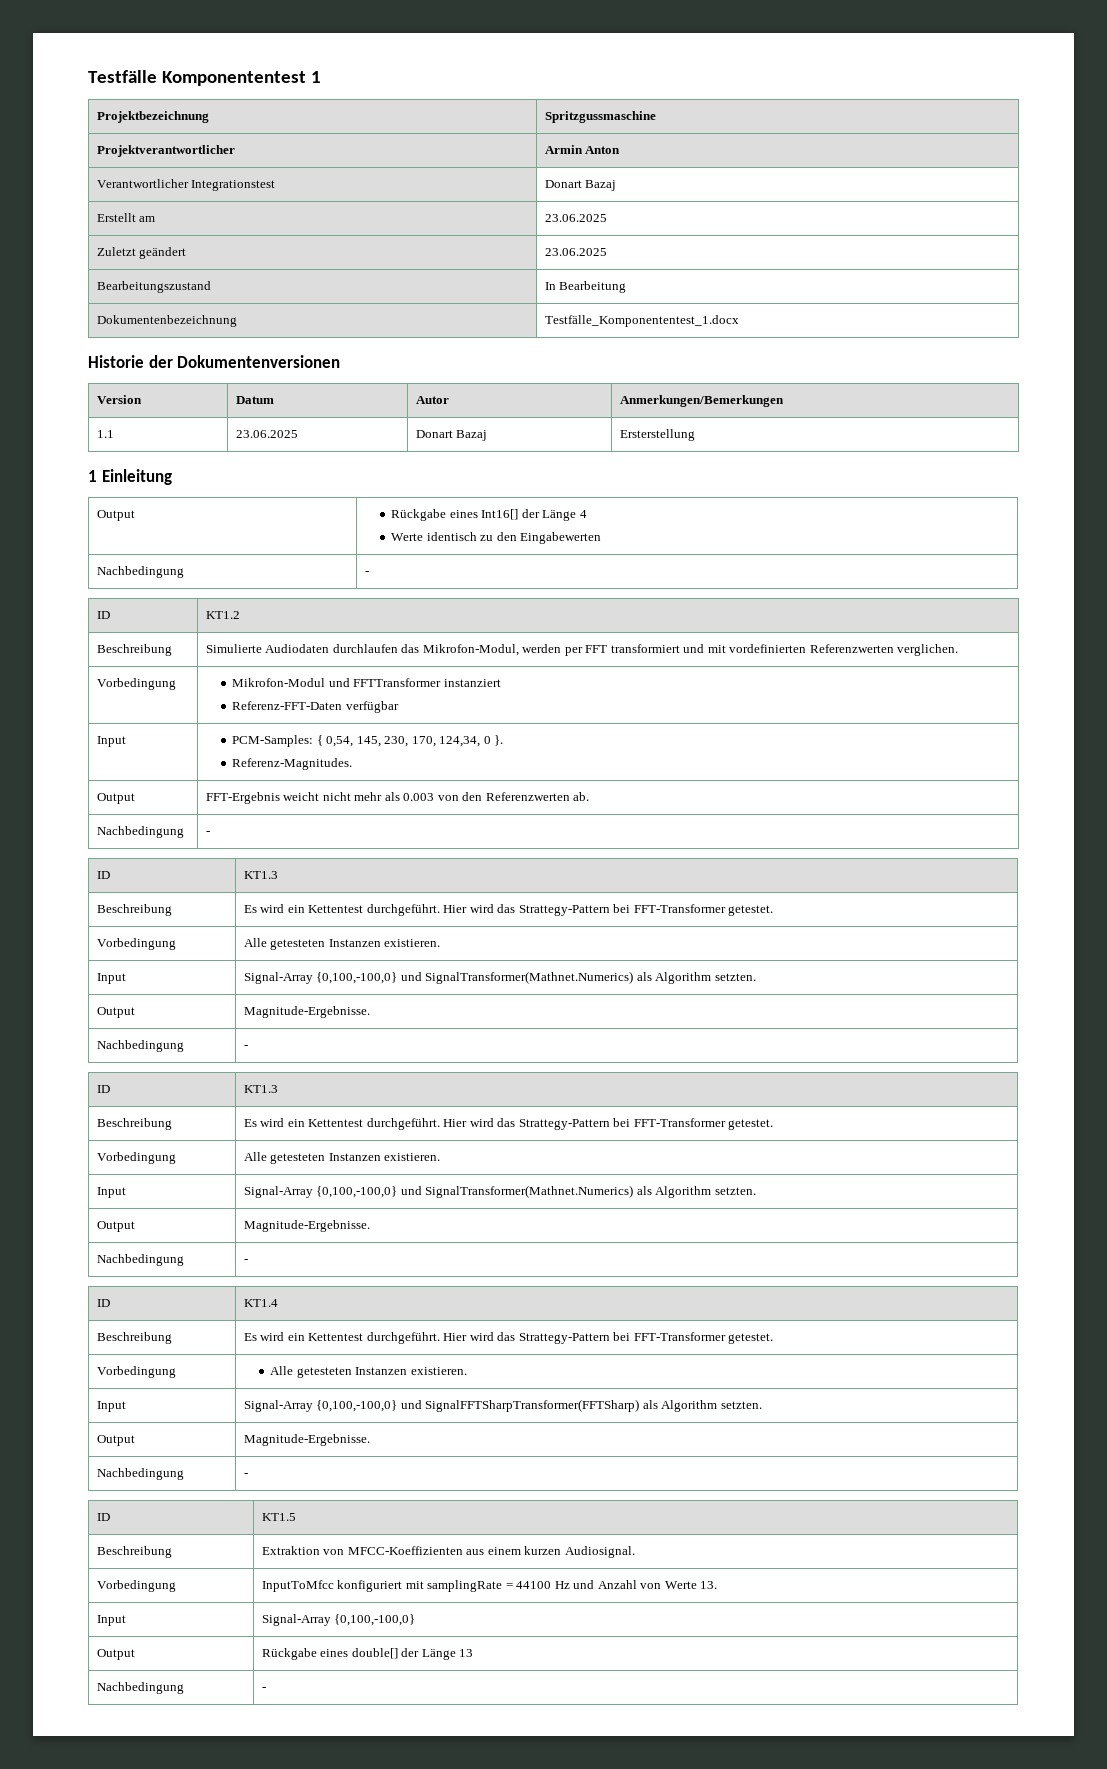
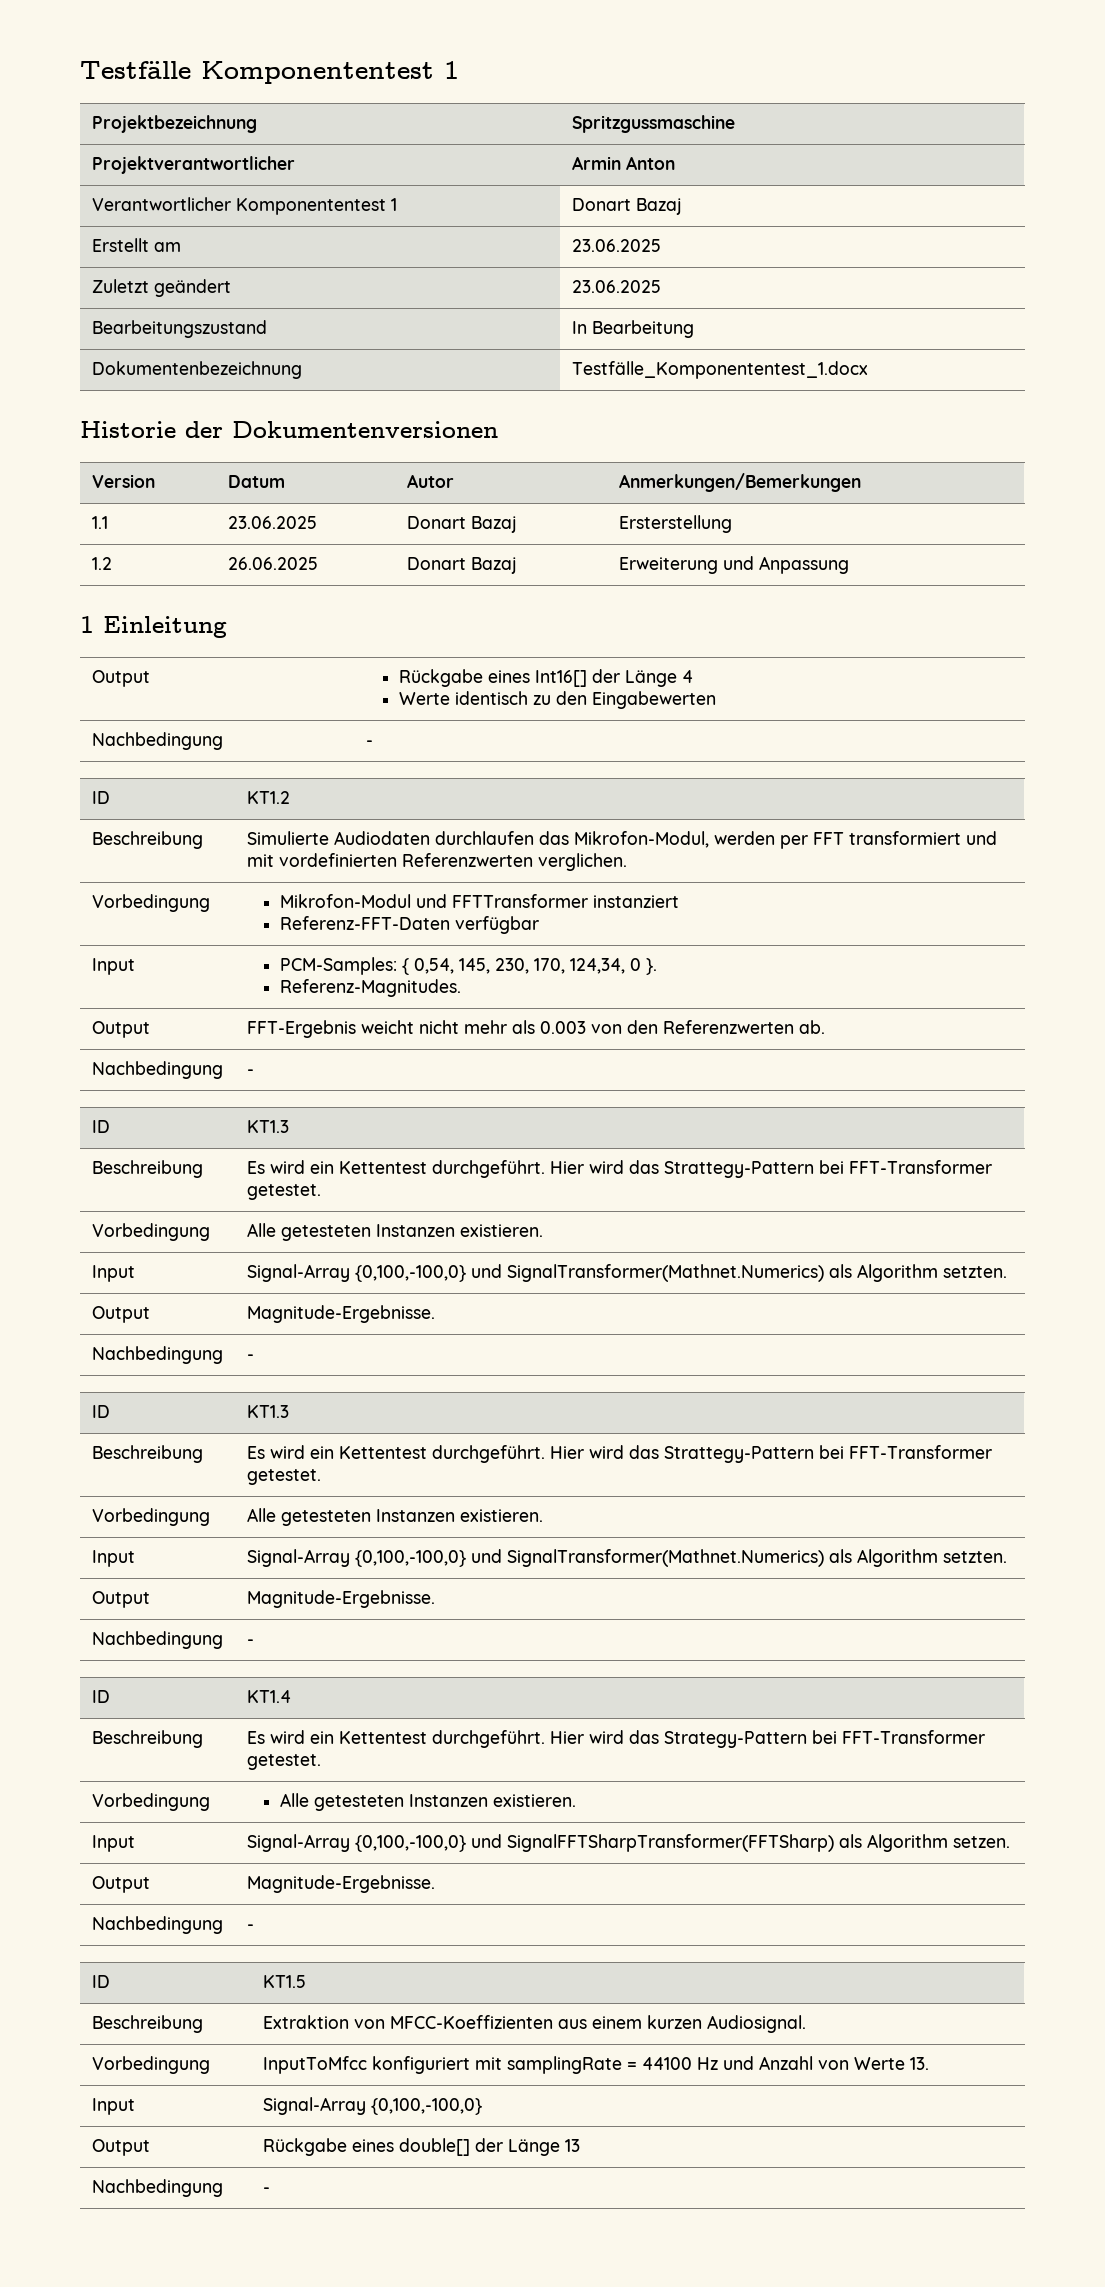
- Verantwortlicher Integrationstest | Donart Bazaj
+ Verantwortlicher Komponententest 1 | Donart Bazaj
+ 1.2 | 26.06.2025 | Donart Bazaj | Erweiterung und Anpassung
  ID | KT1.4
- Beschreibung | Es wird ein Kettentest durchgeführt. Hier wird das Strattegy-Pattern bei FFT-Transformer getestet.
+ Beschreibung | Es wird ein Kettentest durchgeführt. Hier wird das Strategy-Pattern bei FFT-Transformer getestet.
- Input | Signal-Array {0,100,-100,0} und SignalFFTSharpTransformer(FFTSharp) als Algorithm setzten.
+ Input | Signal-Array {0,100,-100,0} und SignalFFTSharpTransformer(FFTSharp) als Algorithm setzen.

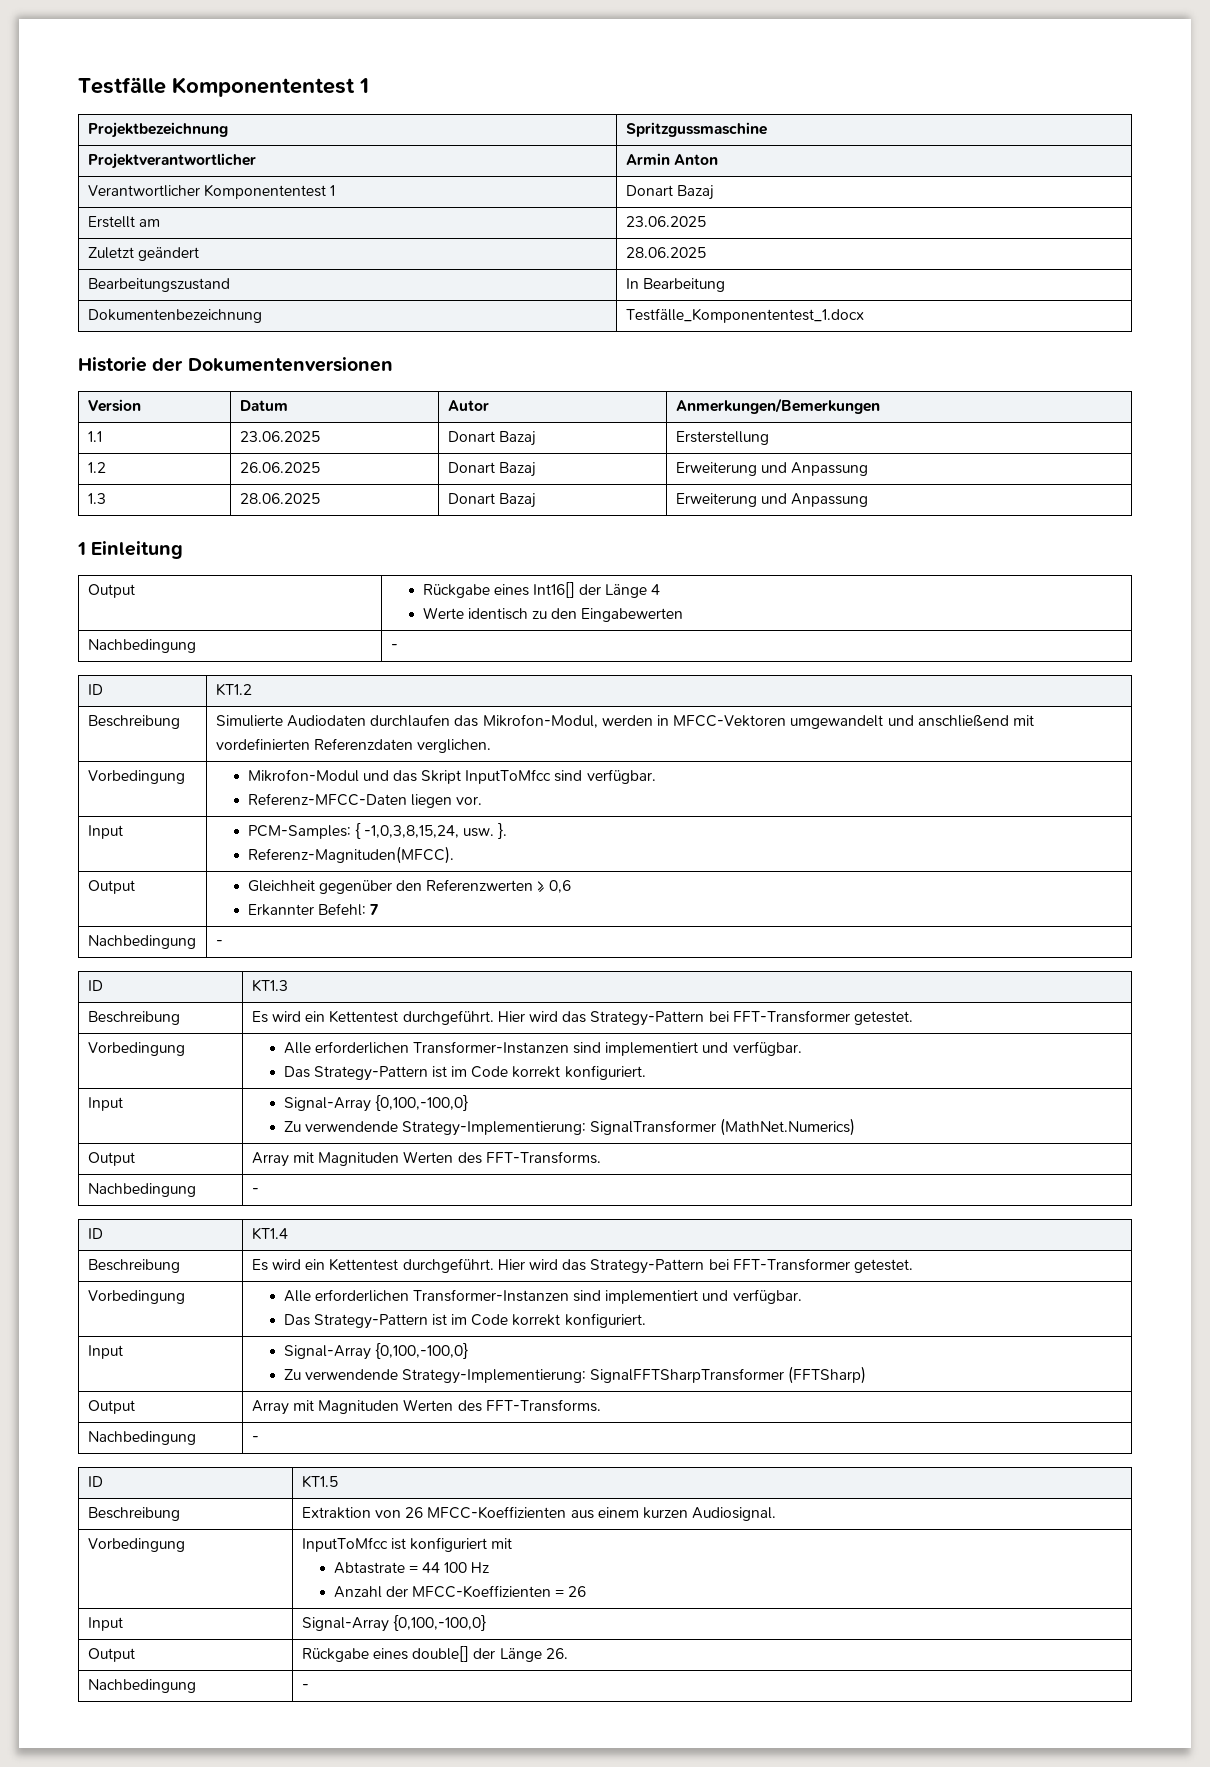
- Zuletzt geändert | 23.06.2025
+ Zuletzt geändert | 28.06.2025
+ 1.3 | 28.06.2025 | Donart Bazaj | Erweiterung und Anpassung
- Beschreibung | Simulierte Audiodaten durchlaufen das Mikrofon-Modul, werden per FFT transformiert und mit vordefinierten Referenzwerten verglichen.
+ Beschreibung | Simulierte Audiodaten durchlaufen das Mikrofon-Modul, werden in MFCC-Vektoren umgewandelt und anschließend mit vordefinierten Referenzdaten verglichen.
- Vorbedingung | Mikrofon-Modul und FFTTransformer instanziert
- Referenz-FFT-Daten verfügbar
- Input | PCM-Samples: { 0,54, 145, 230, 170, 124,34, 0 }.
- Referenz-Magnitudes.
- Output | FFT-Ergebnis weicht nicht mehr als 0.003 von den Referenzwerten ab.
+ Vorbedingung | Mikrofon-Modul und das Skript InputToMfcc sind verfügbar.
+ Referenz-MFCC-Daten liegen vor.
+ Input | PCM-Samples: { -1,0,3,8,15,24, usw. }.
+ Referenz-Magnituden(MFCC).
+ Output | Gleichheit gegenüber den Referenzwerten ≥ 0,6
+ Erkannter Befehl: 7
  Nachbedingung | -
  ID | KT1.3
- Beschreibung | Es wird ein Kettentest durchgeführt. Hier wird das Strattegy-Pattern bei FFT-Transformer getestet.
- Vorbedingung | Alle getesteten Instanzen existieren.
- Input | Signal-Array {0,100,-100,0} und SignalTransformer(Mathnet.Numerics) als Algorithm setzten.
- Output | Magnitude-Ergebnisse.
- Nachbedingung | -
- ID | KT1.3
- Beschreibung | Es wird ein Kettentest durchgeführt. Hier wird das Strattegy-Pattern bei FFT-Transformer getestet.
- Vorbedingung | Alle getesteten Instanzen existieren.
- Input | Signal-Array {0,100,-100,0} und SignalTransformer(Mathnet.Numerics) als Algorithm setzten.
- Output | Magnitude-Ergebnisse.
+ Beschreibung | Es wird ein Kettentest durchgeführt. Hier wird das Strategy-Pattern bei FFT-Transformer getestet.
+ Vorbedingung | Alle erforderlichen Transformer-Instanzen sind implementiert und verfügbar.
+ Das Strategy-Pattern ist im Code korrekt konfiguriert.
+ Input | Signal-Array {0,100,-100,0}
+ Zu verwendende Strategy-Implementierung: SignalTransformer (MathNet.Numerics)
+ Output | Array mit Magnituden Werten des FFT-Transforms.
  ID | KT1.4
  Beschreibung | Es wird ein Kettentest durchgeführt. Hier wird das Strategy-Pattern bei FFT-Transformer getestet.
- Vorbedingung | Alle getesteten Instanzen existieren.
- Input | Signal-Array {0,100,-100,0} und SignalFFTSharpTransformer(FFTSharp) als Algorithm setzen.
- Output | Magnitude-Ergebnisse.
+ Vorbedingung | Alle erforderlichen Transformer-Instanzen sind implementiert und verfügbar.
+ Das Strategy-Pattern ist im Code korrekt konfiguriert.
+ Input | Signal-Array {0,100,-100,0}
+ Zu verwendende Strategy-Implementierung: SignalFFTSharpTransformer (FFTSharp)
+ Output | Array mit Magnituden Werten des FFT-Transforms.
- Beschreibung | Extraktion von MFCC-Koeffizienten aus einem kurzen Audiosignal.
+ Beschreibung | Extraktion von 26 MFCC-Koeffizienten aus einem kurzen Audiosignal.
- Vorbedingung | InputToMfcc konfiguriert mit samplingRate = 44100 Hz und Anzahl von Werte 13.
+ Vorbedingung | InputToMfcc ist konfiguriert mit
+ Abtastrate = 44 100 Hz
+ Anzahl der MFCC-Koeffizienten = 26
- Output | Rückgabe eines double[] der Länge 13
+ Output | Rückgabe eines double[] der Länge 26.

